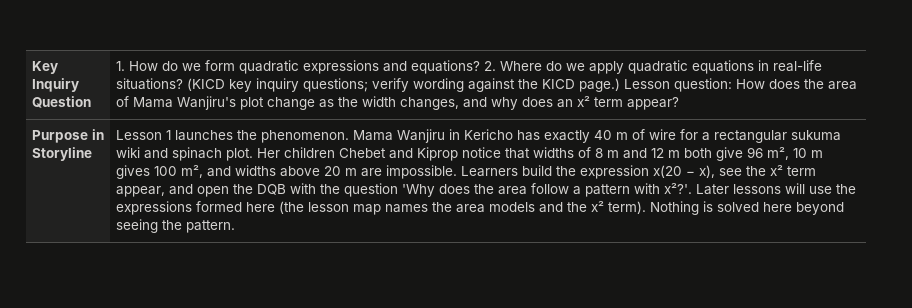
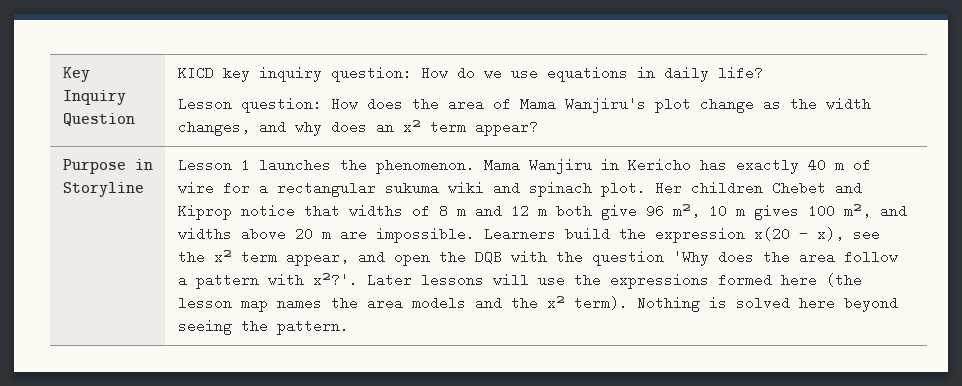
- 1. How do we form quadratic expressions and equations? 2. Where do we apply quadratic equations in real-life situations? (KICD key inquiry questions; verify wording against the KICD page.) Lesson question: How does the area of Mama Wanjiru's plot change as the width changes, and why does an x² term appear?
+ KICD key inquiry question: How do we use equations in daily life?
+ Lesson question: How does the area of Mama Wanjiru's plot change as the width changes, and why does an x² term appear?

